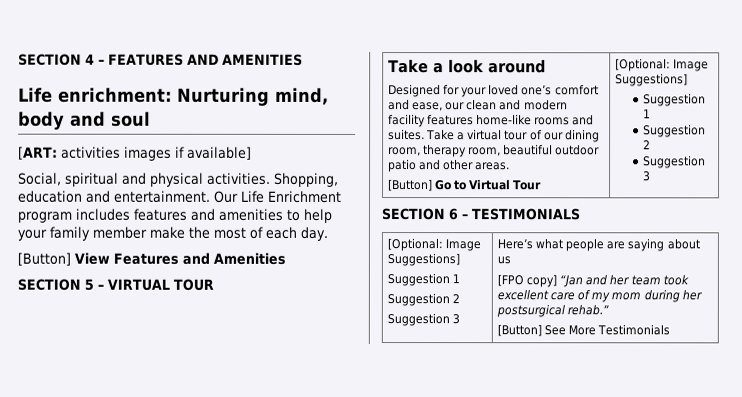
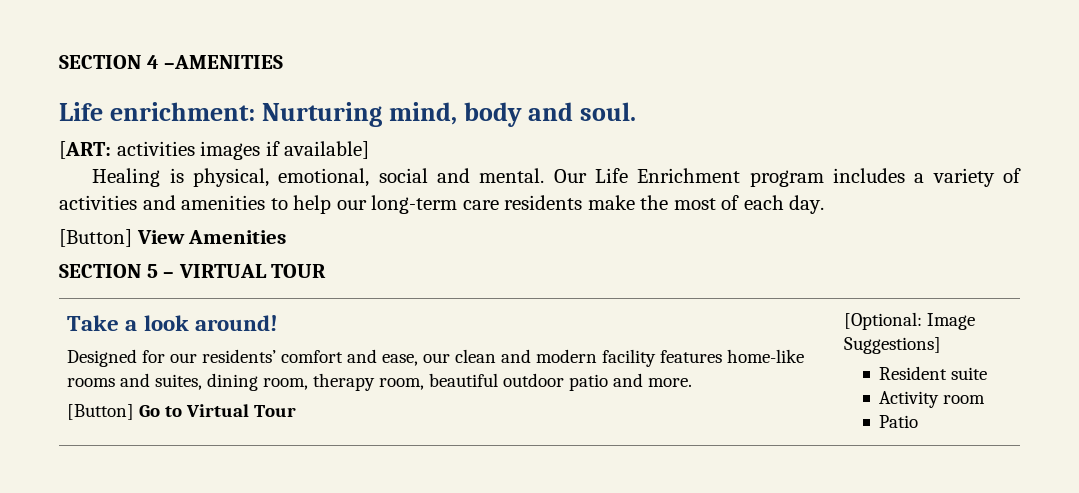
- SECTION 4 – FEATURES AND AMENITIES
+ SECTION 4 –AMENITIES
- Life enrichment: Nurturing mind, body and soul
+ Life enrichment: Nurturing mind, body and soul.
- Social, spiritual and physical activities. Shopping, education and entertainment.
+ Healing is physical, emotional, social and mental.
- Our Life Enrichment program includes features and amenities to help your family member make the most of each day.
+ Our Life Enrichment program includes a variety of activities and amenities to help our long-term care residents make the most of each day.
- [Button] View Features and Amenities
+ [Button] View Amenities
- Take a look around
+ Take a look around!
- Designed for your loved one’s comfort and ease, our clean and modern facility features home-like rooms and suites. Take a virtual tour of our dining room, therapy room, beautiful outdoor patio and other areas.
+ Designed for our residents’ comfort and ease, our clean and modern facility features home-like rooms and suites, dining room, therapy room, beautiful outdoor patio and more.
  [Button] Go to Virtual Tour | [Optional: Image Suggestions]
- Suggestion 1
- Suggestion 2
- Suggestion 3
- SECTION 6 – TESTIMONIALS
- [Optional: Image Suggestions]
- Suggestion 1
- Suggestion 2
- Suggestion 3 | Here’s what people are saying about us
- [FPO copy] “Jan and her team took excellent care of my mom during her postsurgical rehab.”
- [Button] See More Testimonials
+ Resident suite
+ Activity room
+ Patio

